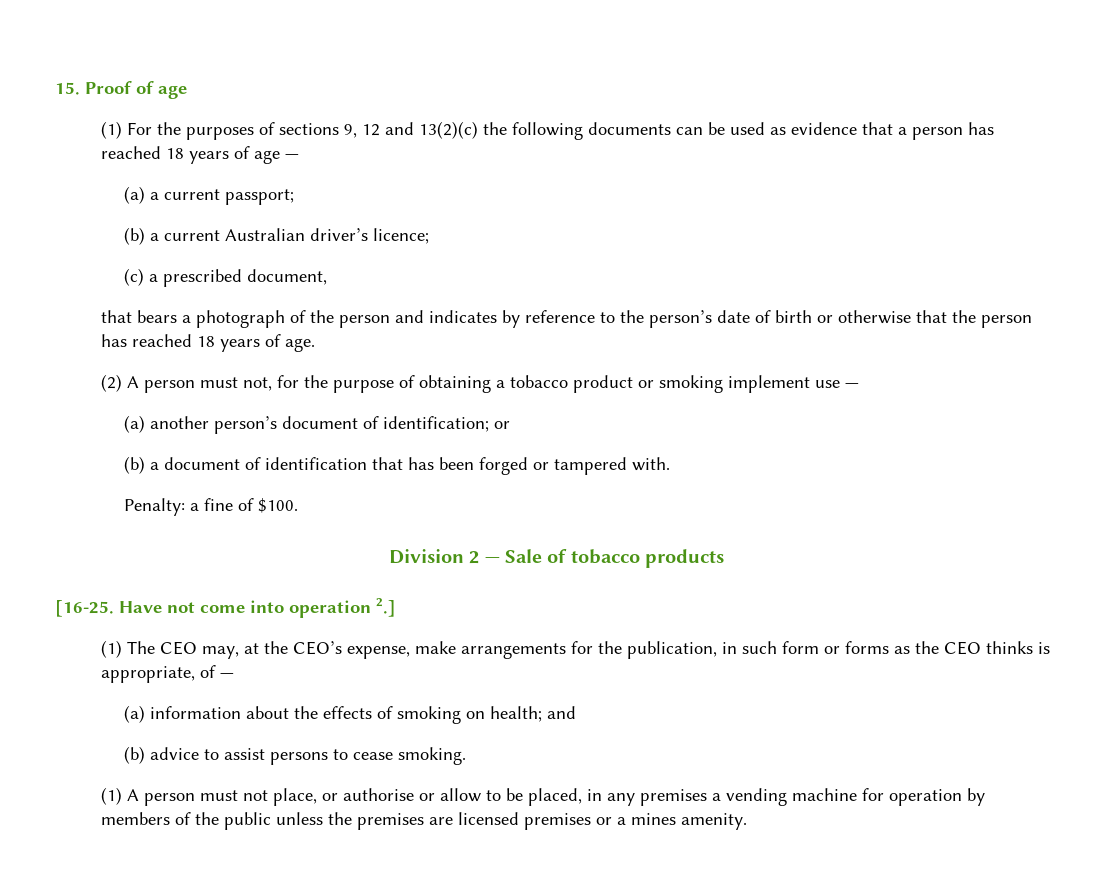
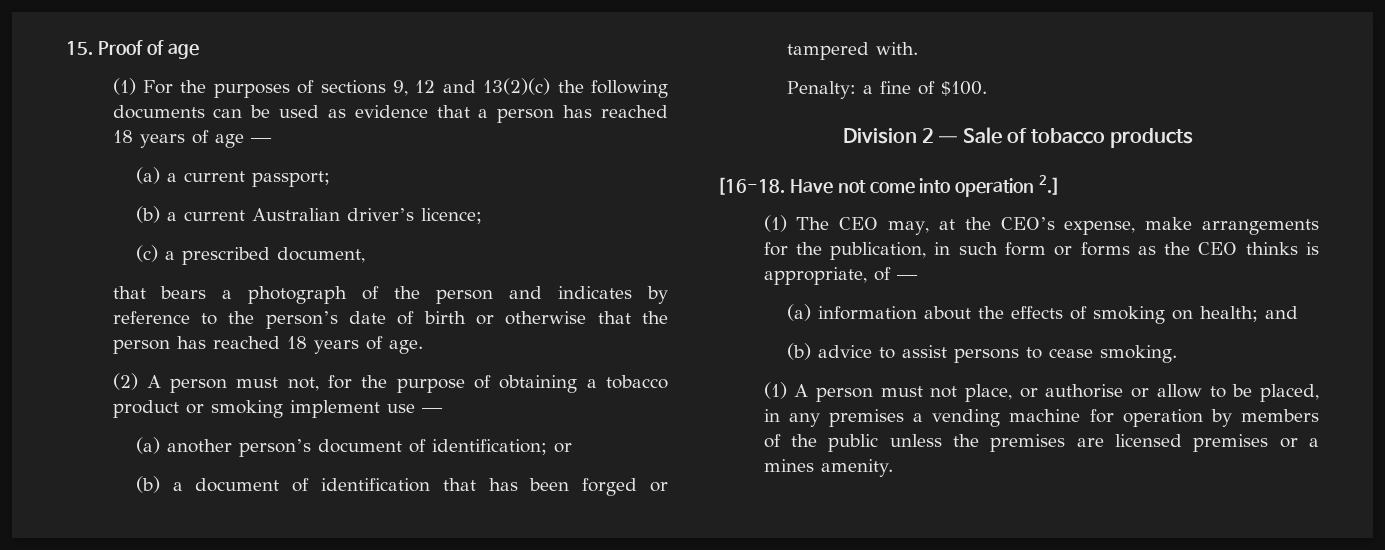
- [16-25.
+ [16-18.

